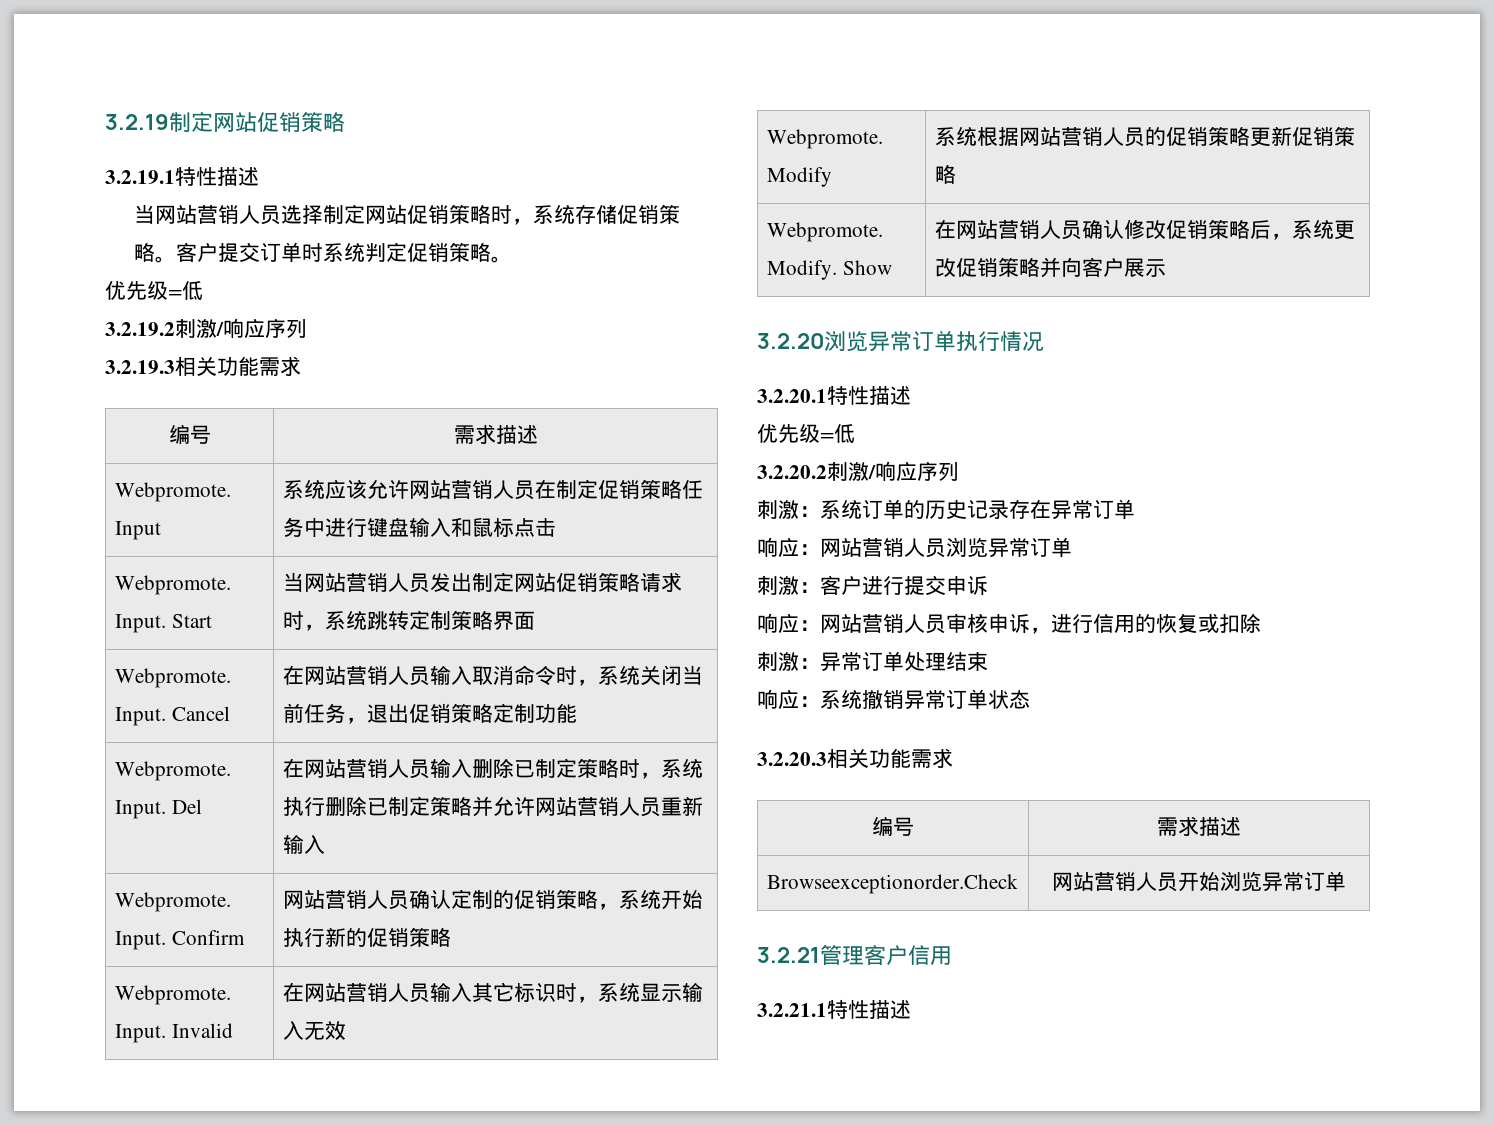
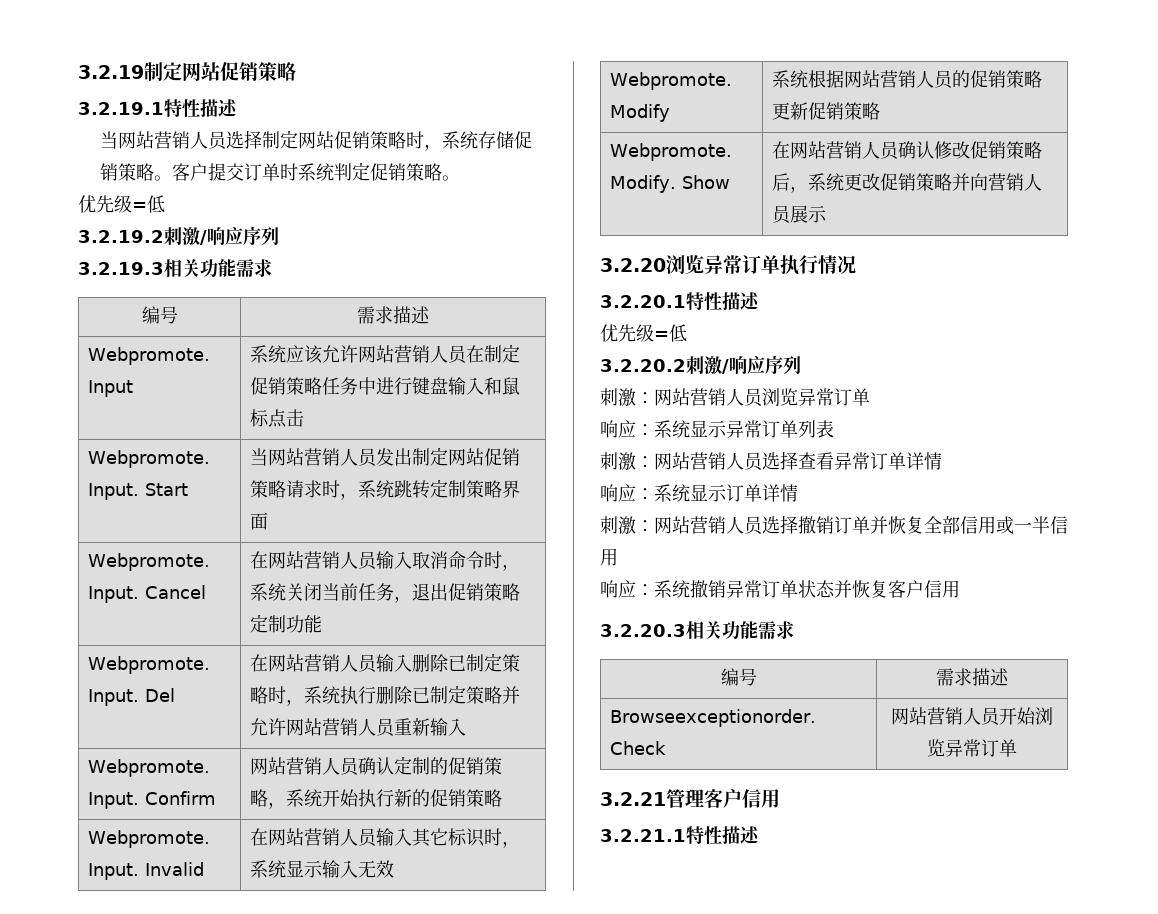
- Webpromote. Modify. Show | 在网站营销人员确认修改促销策略后，系统更改促销策略并向客户展示
+ Webpromote. Modify. Show | 在网站营销人员确认修改促销策略后，系统更改促销策略并向营销人员展示
- 刺激：系统订单的历史记录存在异常订单
- 响应：网站营销人员浏览异常订单
+ 刺激：网站营销人员浏览异常订单
- 刺激：客户进行提交申诉
- 响应：网站营销人员审核申诉，进行信用的恢复或扣除
- 刺激：异常订单处理结束
+ 响应：系统显示异常订单列表
+ 刺激：网站营销人员选择查看异常订单详情
+ 响应：系统显示订单详情
+ 刺激：网站营销人员选择撤销订单并恢复全部信用或一半信用
- 响应：系统撤销异常订单状态
+ 响应：系统撤销异常订单状态并恢复客户信用

